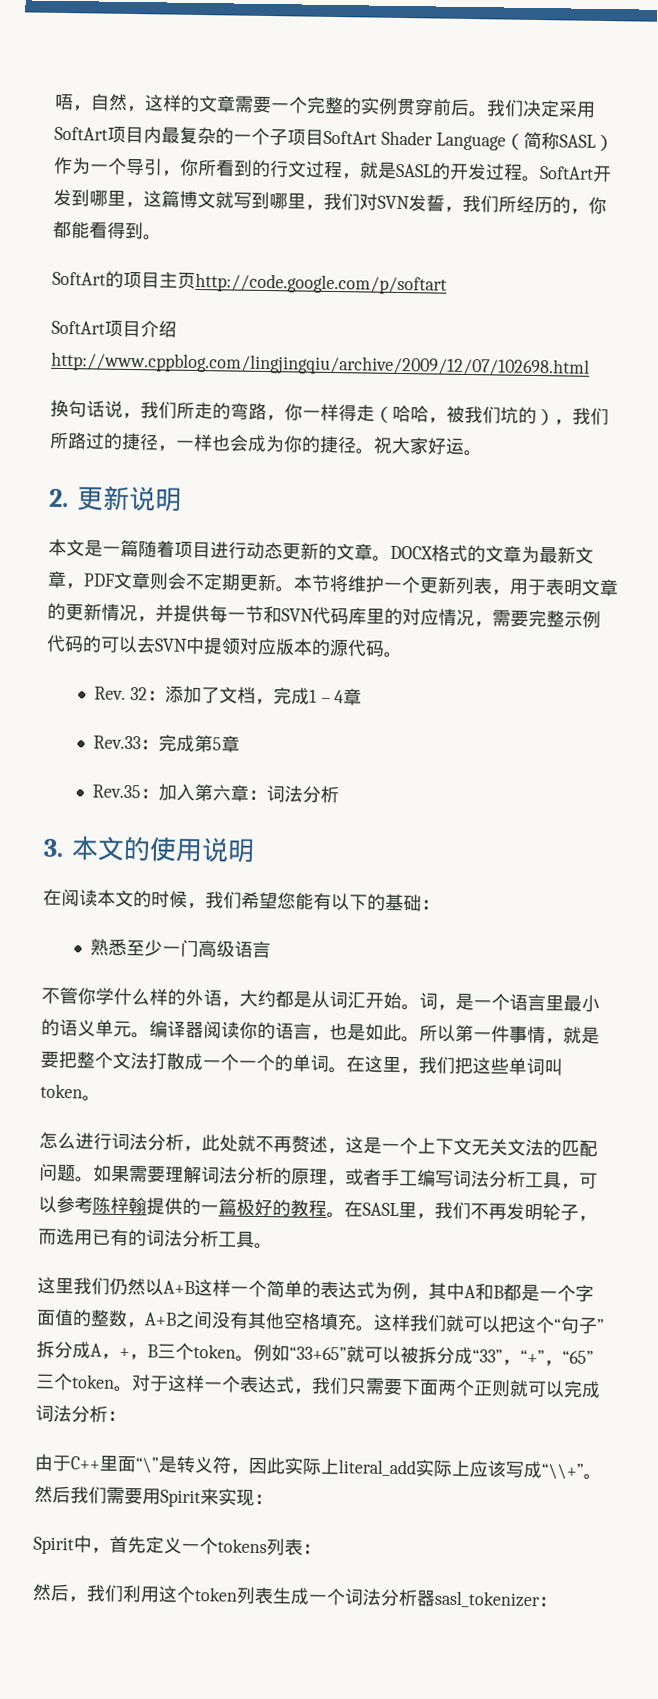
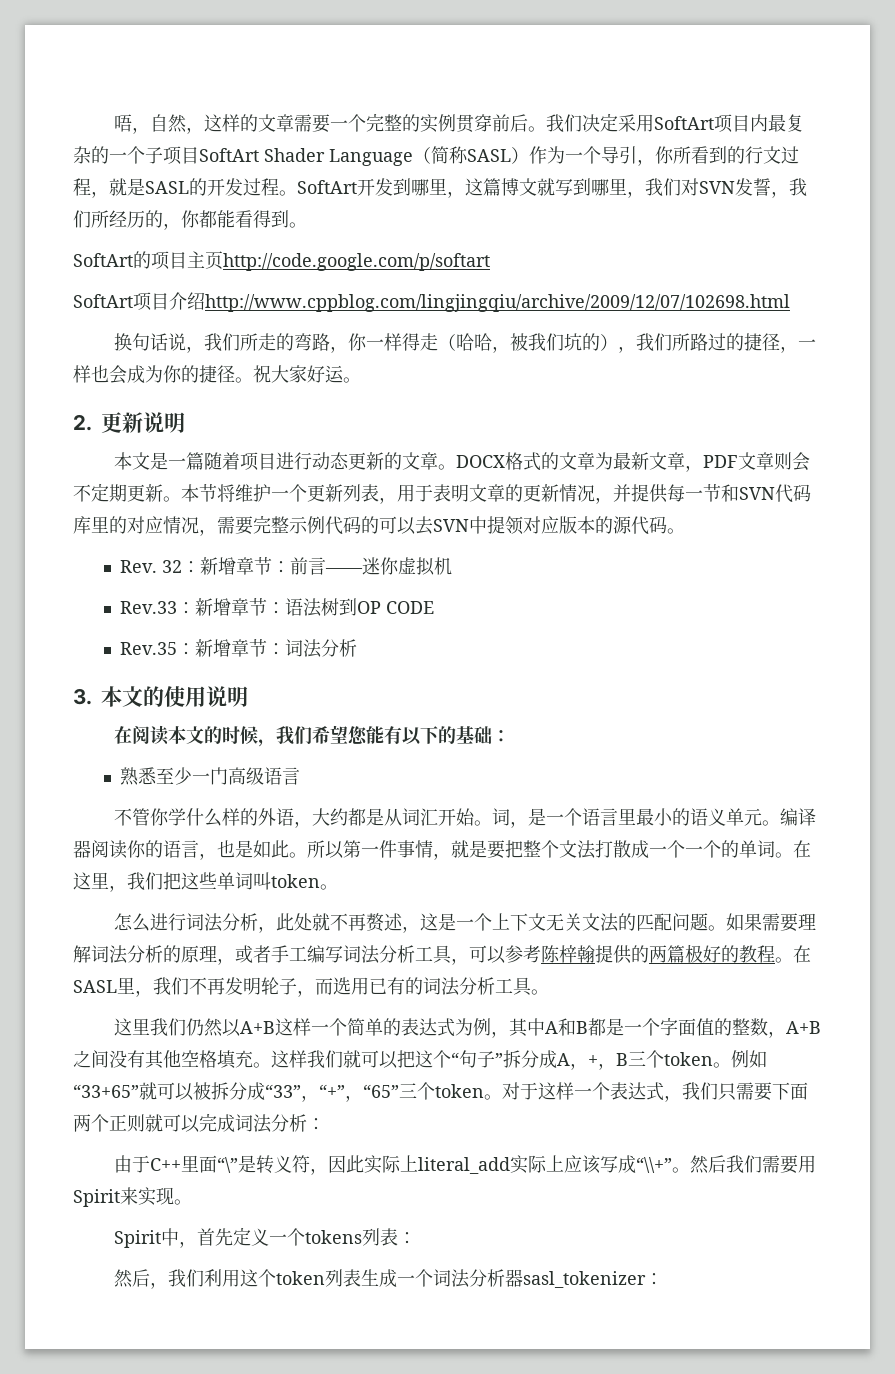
- Rev. 32：添加了文档，完成1 – 4章
- Rev.33：完成第5章
+ Rev. 32：新增章节：前言——迷你虚拟机
+ Rev.33：新增章节：语法树到OP CODE
- Rev.35：加入第六章：词法分析
+ Rev.35：新增章节：词法分析
- 如果需要理解词法分析的原理，或者手工编写词法分析工具，可以参考陈梓翰提供的一篇极好的教程。
+ 如果需要理解词法分析的原理，或者手工编写词法分析工具，可以参考陈梓翰提供的两篇极好的教程。
- 然后我们需要用Spirit来实现：
+ 然后我们需要用Spirit来实现。

